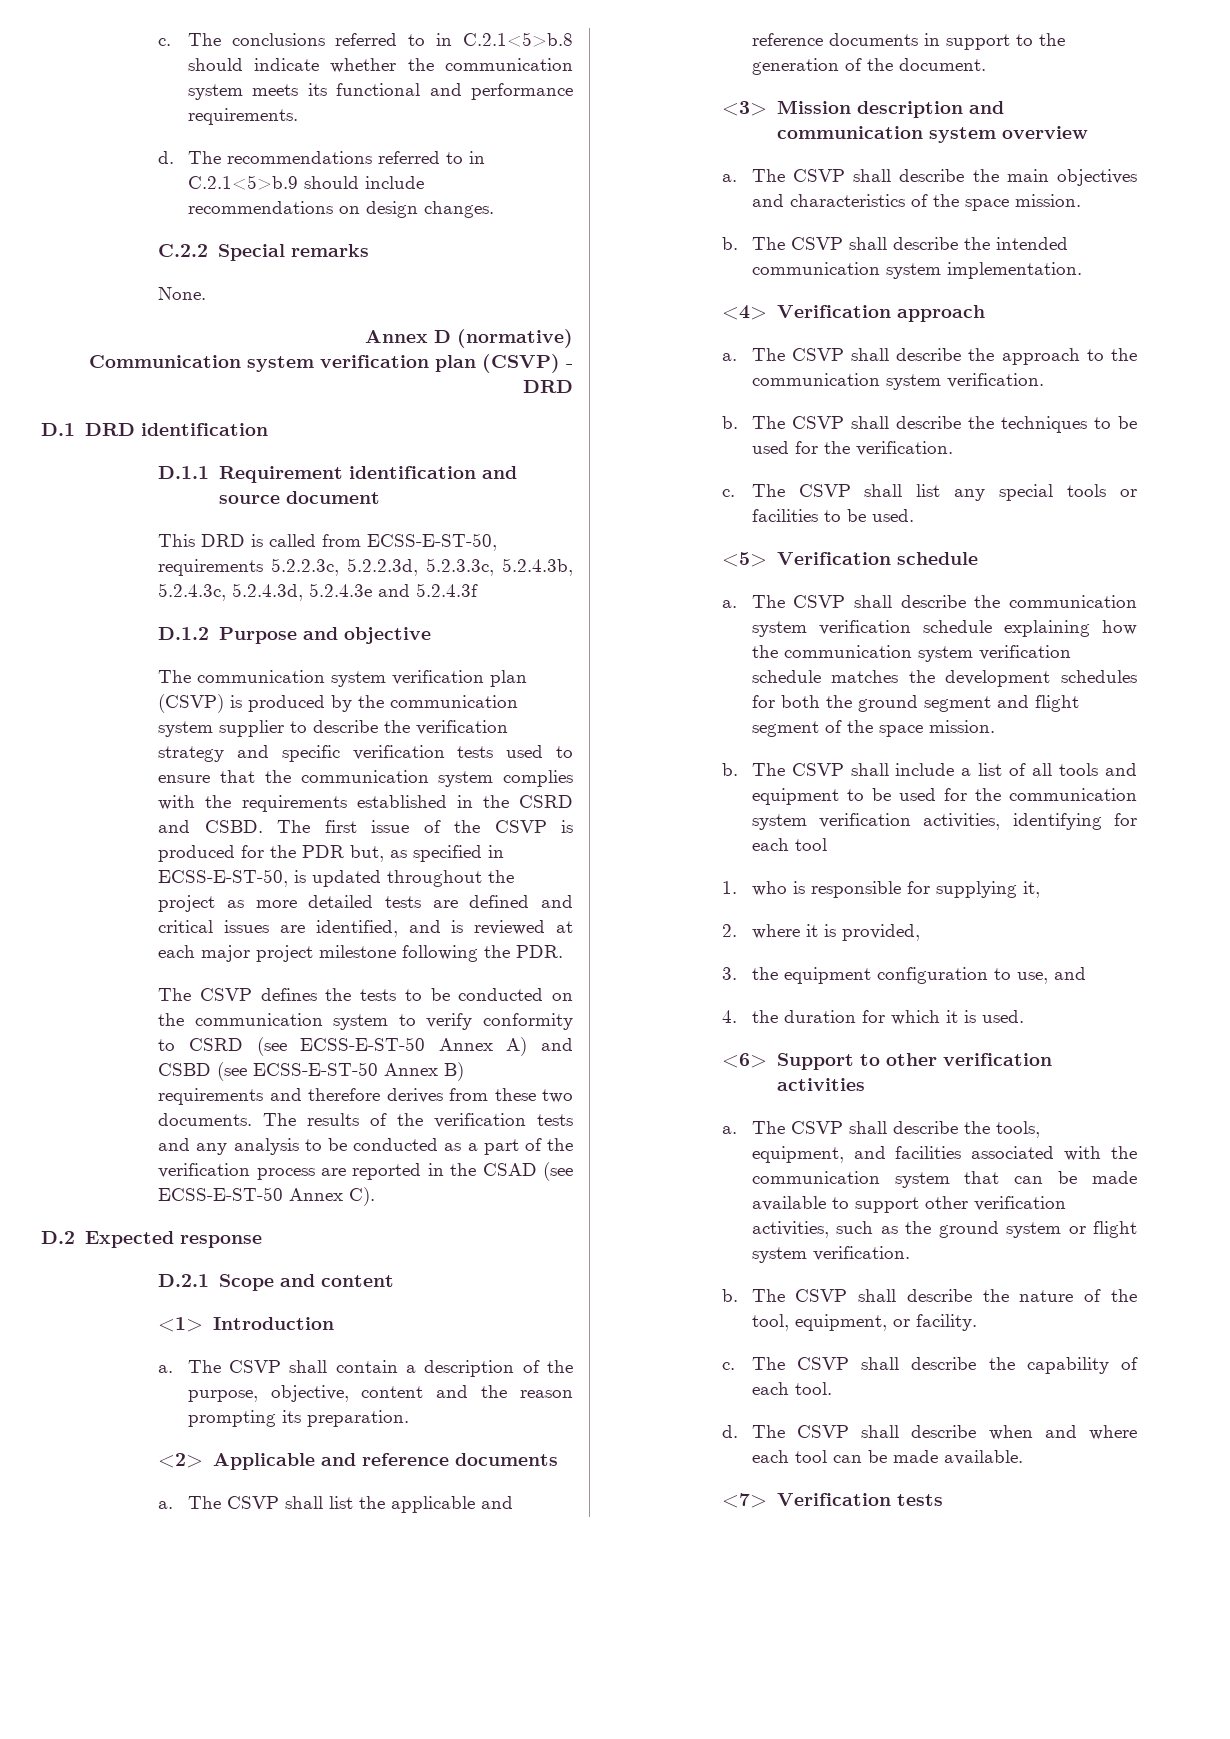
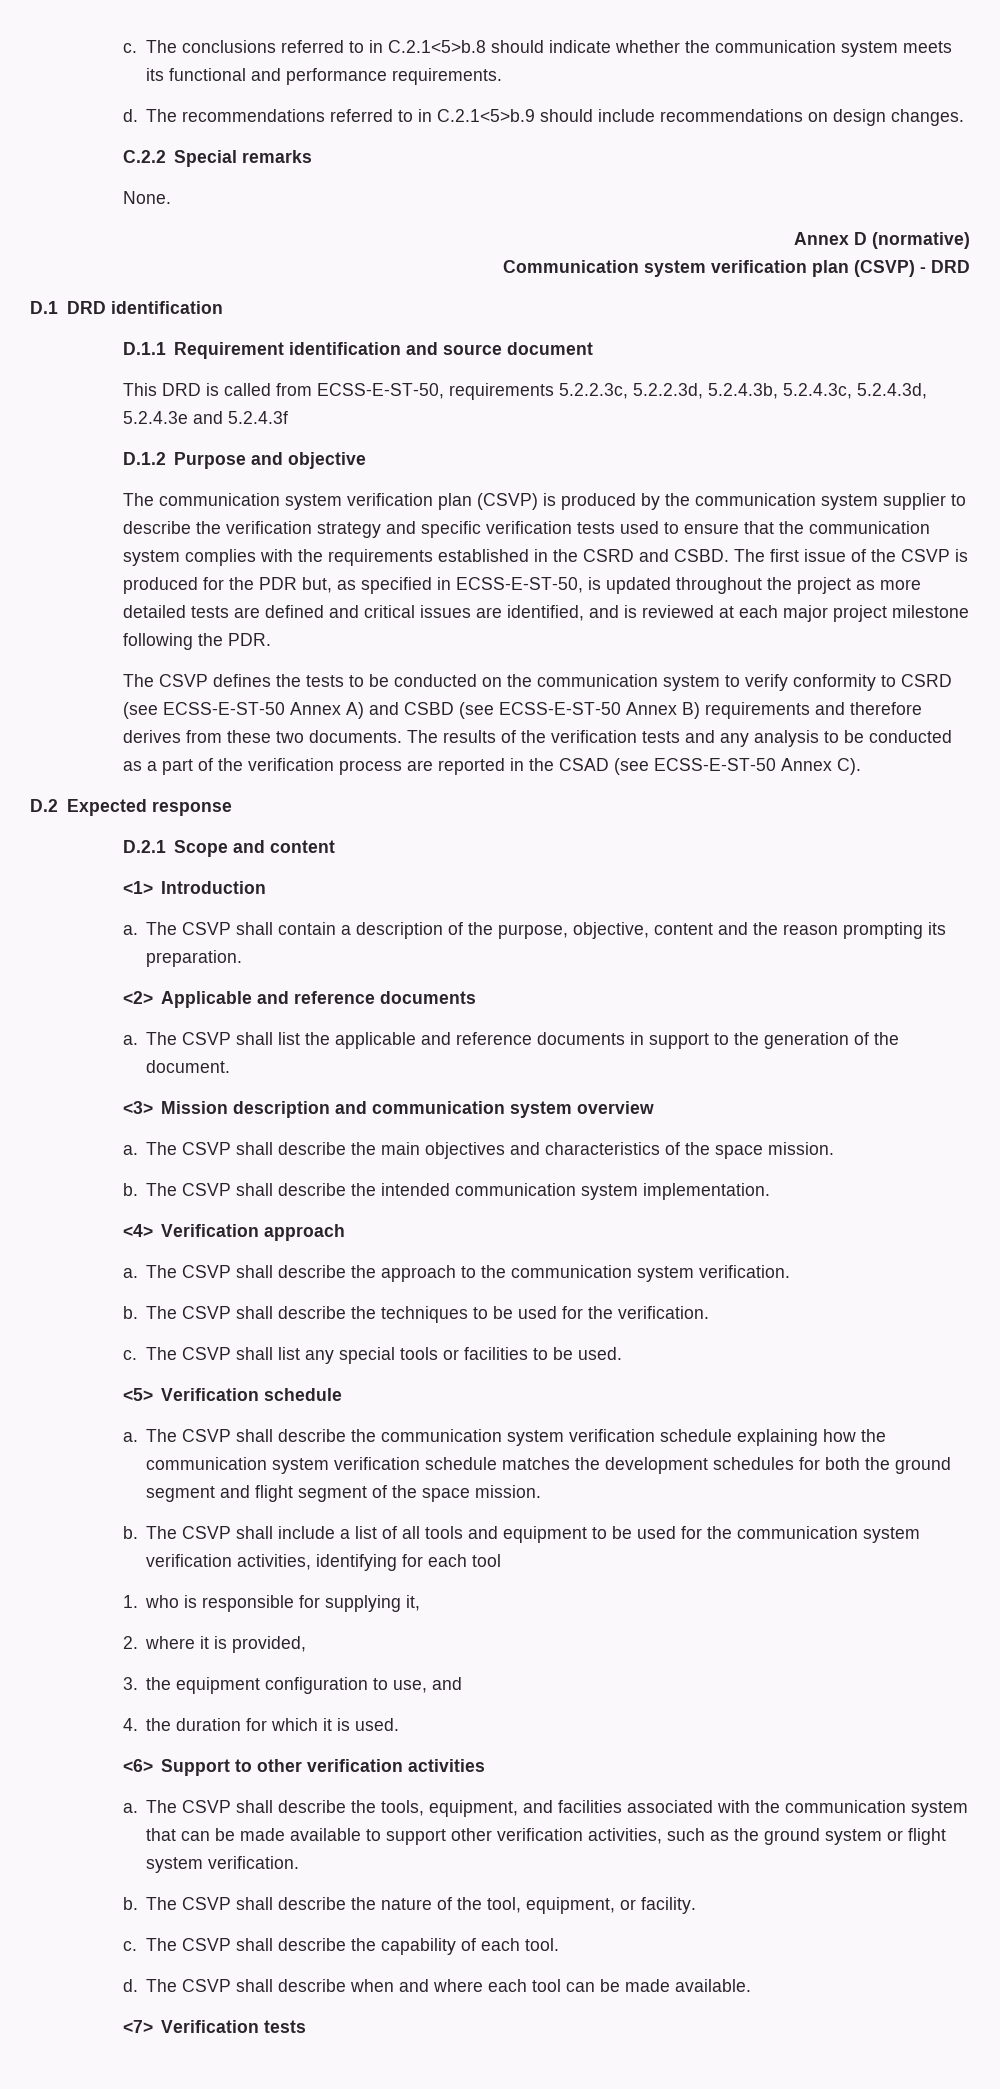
- This DRD is called from ECSS-E-ST-50, requirements 5.2.2.3c, 5.2.2.3d, 5.2.3.3c, 5.2.4.3b, 5.2.4.3c, 5.2.4.3d, 5.2.4.3e and 5.2.4.3f
+ This DRD is called from ECSS-E-ST-50, requirements 5.2.2.3c, 5.2.2.3d, 5.2.4.3b, 5.2.4.3c, 5.2.4.3d, 5.2.4.3e and 5.2.4.3f

